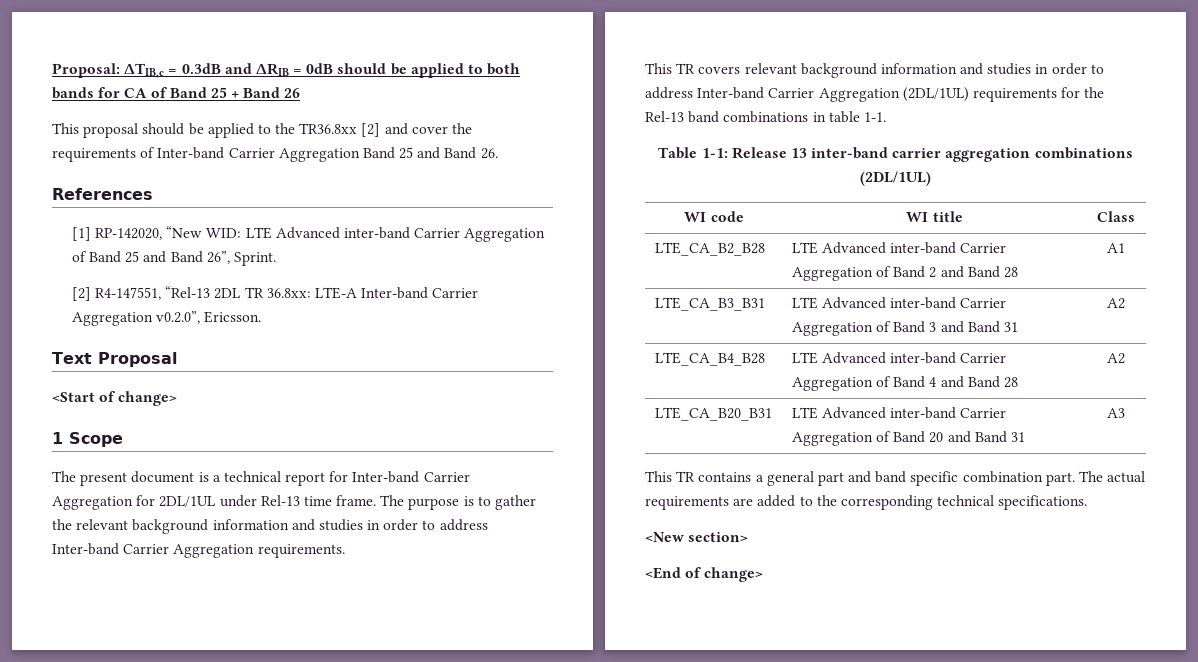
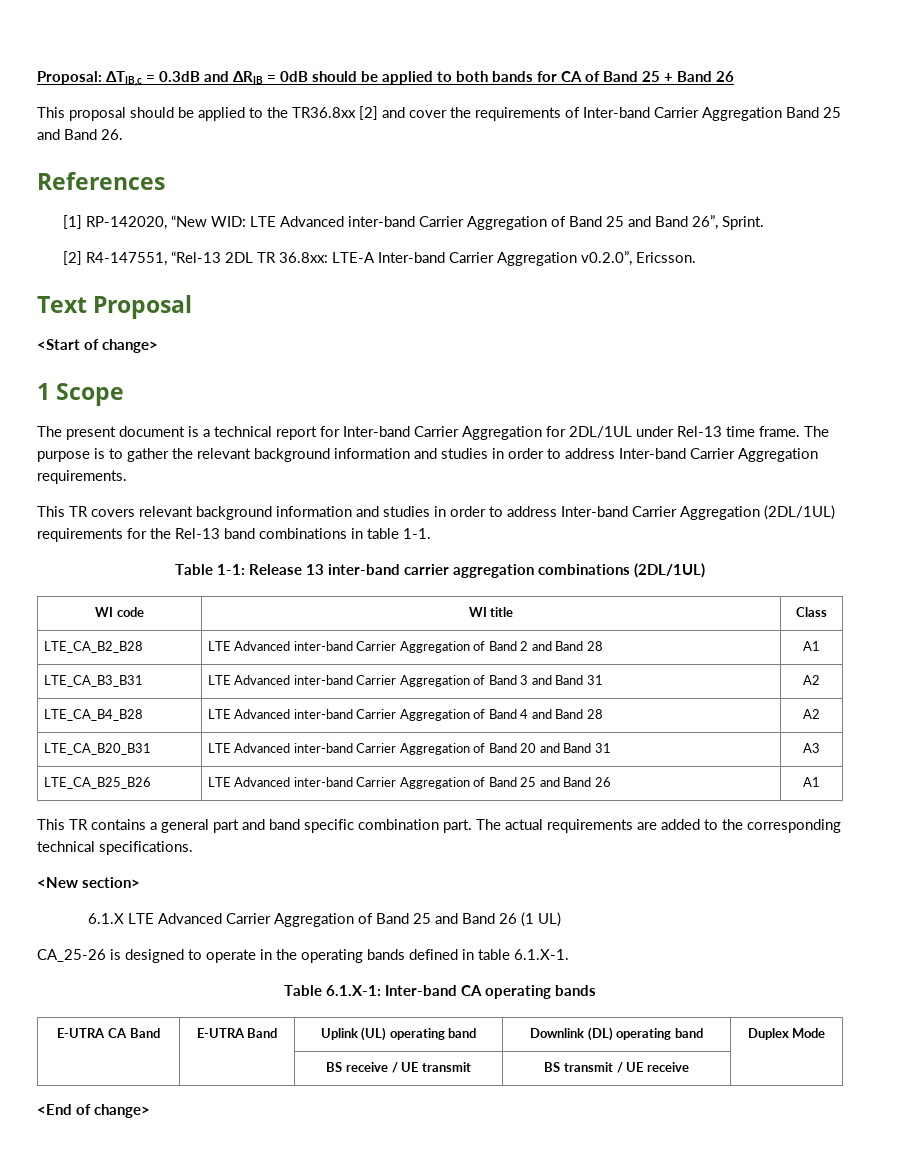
+ LTE_CA_B25_B26 | LTE Advanced inter-band Carrier Aggregation of Band 25 and Band 26 | A1
+ 6.1.X LTE Advanced Carrier Aggregation of Band 25 and Band 26 (1 UL)
+ CA_25-26 is designed to operate in the operating bands defined in table 6.1.X-1.
+ Table 6.1.X-1: Inter-band CA operating bands
+ E-UTRA CA Band | E-UTRA Band | Uplink (UL) operating band | Downlink (DL) operating band | Duplex Mode
+ | | BS receive / UE transmit | BS transmit / UE receive |

